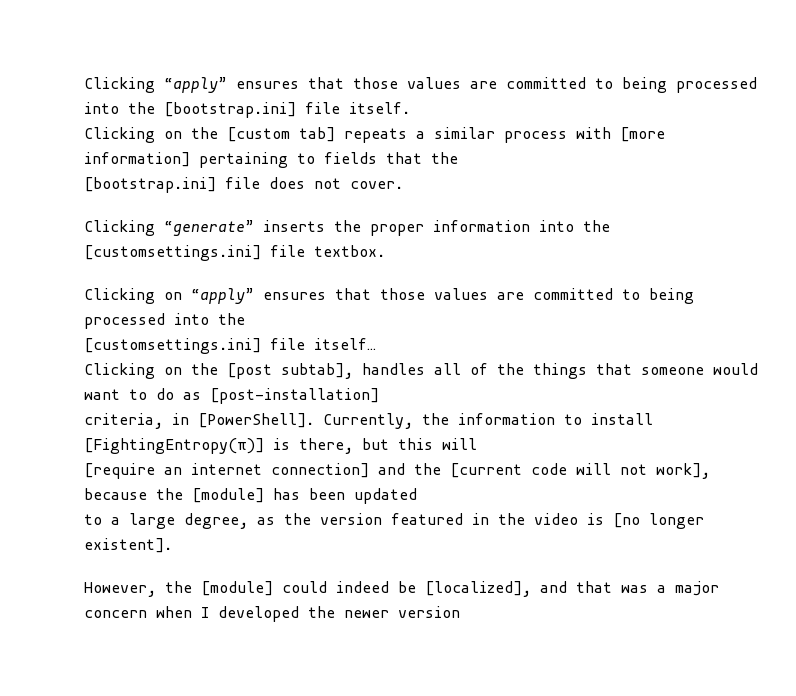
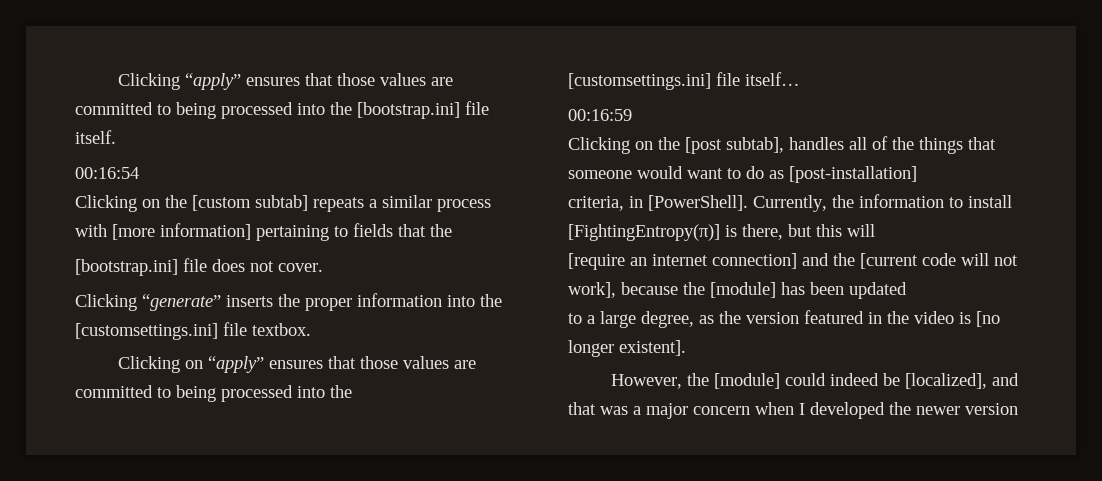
+ 00:16:54
- Clicking on the [custom tab] repeats a similar process with [more information] pertaining to fields that the
+ Clicking on the [custom subtab] repeats a similar process with [more information] pertaining to fields that the
+ 00:16:59

